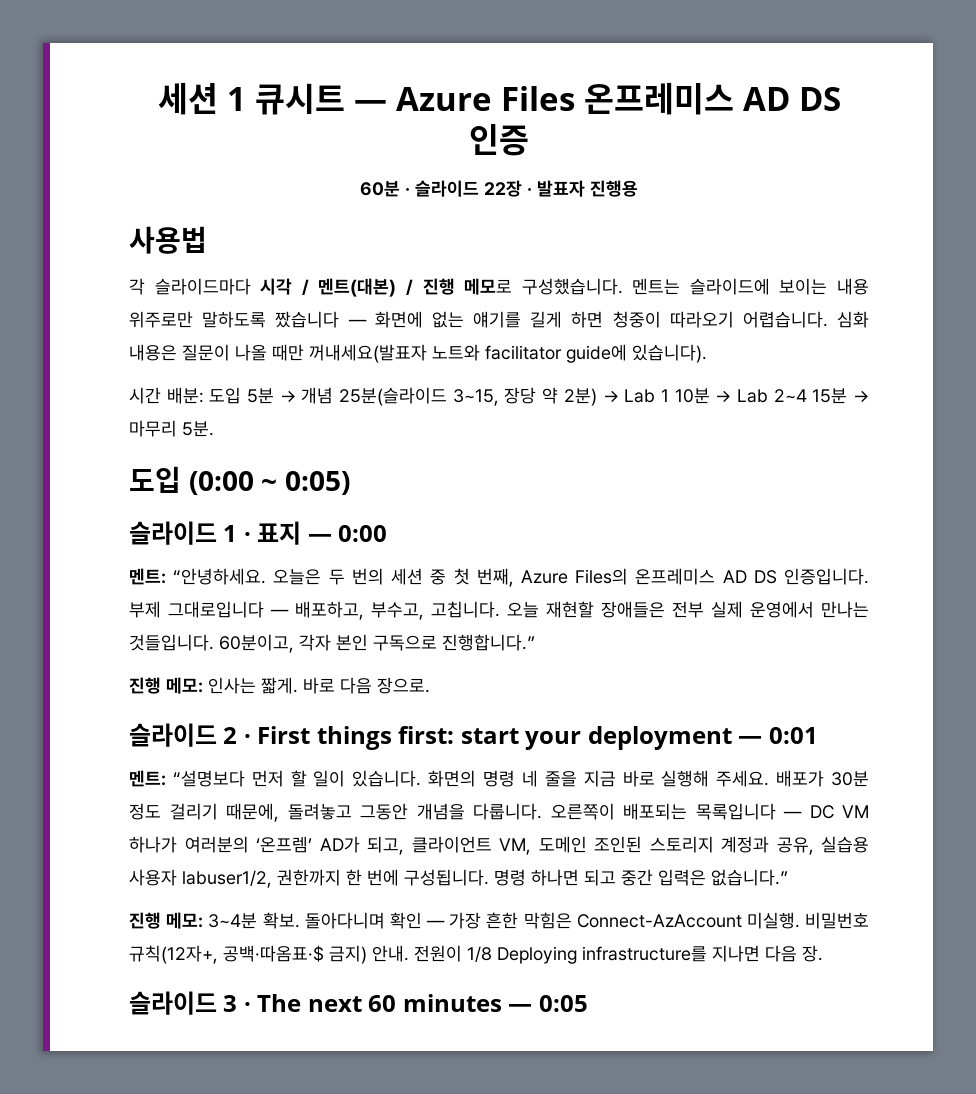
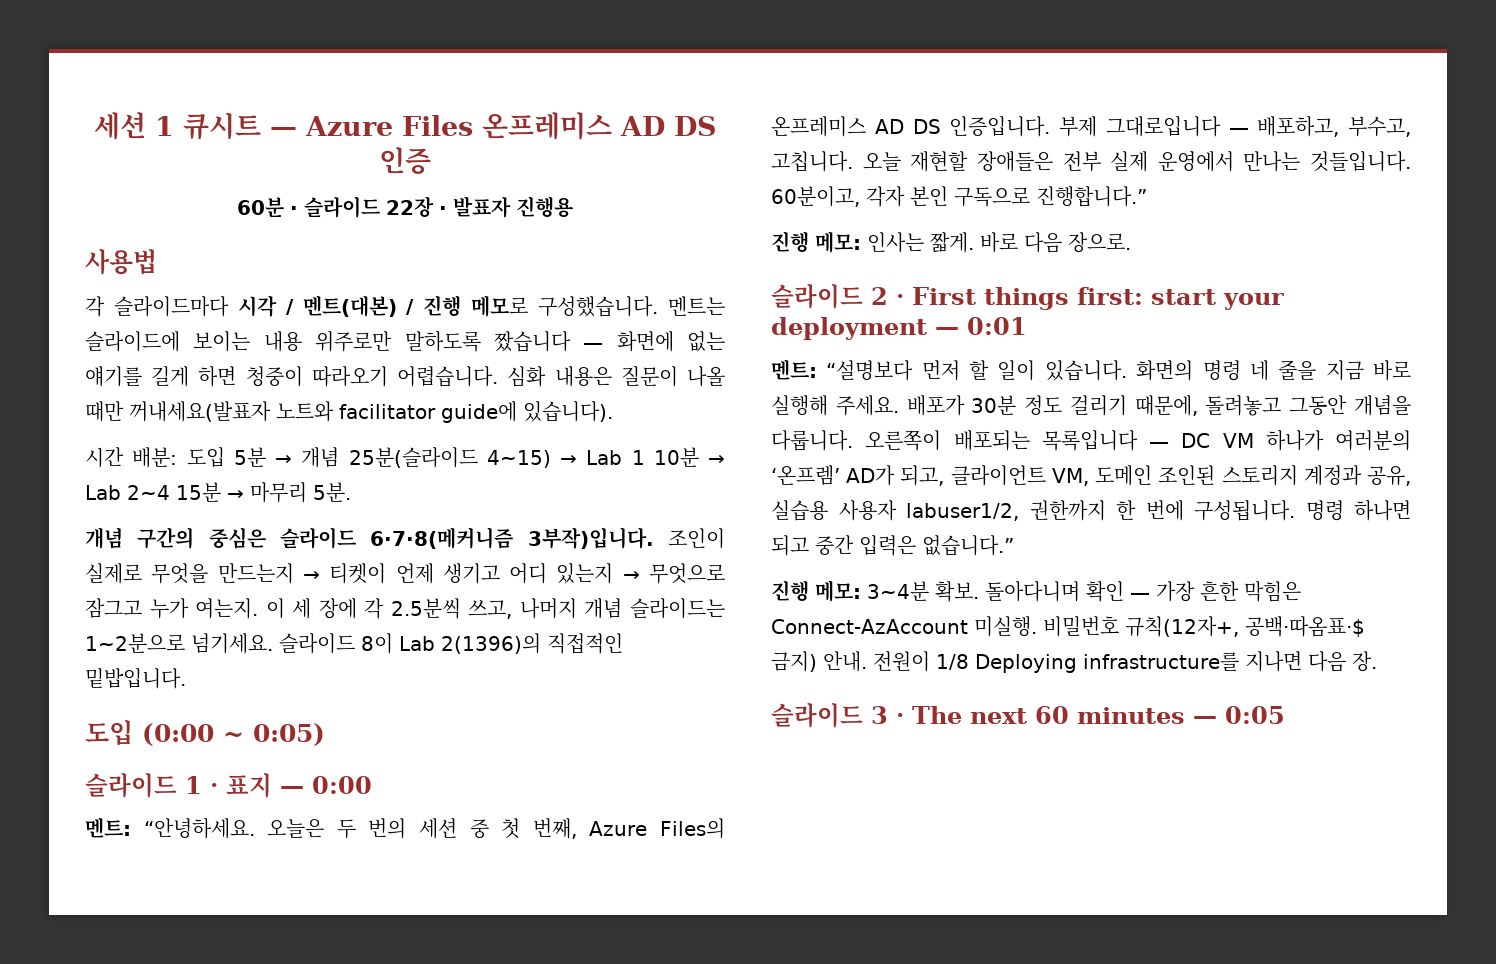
- 시간 배분: 도입 5분 → 개념 25분(슬라이드 3~15, 장당 약 2분) → Lab 1 10분 → Lab 2~4 15분 → 마무리 5분.
+ 시간 배분: 도입 5분 → 개념 25분(슬라이드 4~15) → Lab 1 10분 → Lab 2~4 15분 → 마무리 5분.
+ 개념 구간의 중심은 슬라이드 6·7·8(메커니즘 3부작)입니다. 조인이 실제로 무엇을 만드는지 → 티켓이 언제 생기고 어디 있는지 → 무엇으로 잠그고 누가 여는지. 이 세 장에 각 2.5분씩 쓰고, 나머지 개념 슬라이드는 1~2분으로 넘기세요. 슬라이드 8이 Lab 2(1396)의 직접적인 밑밥입니다.

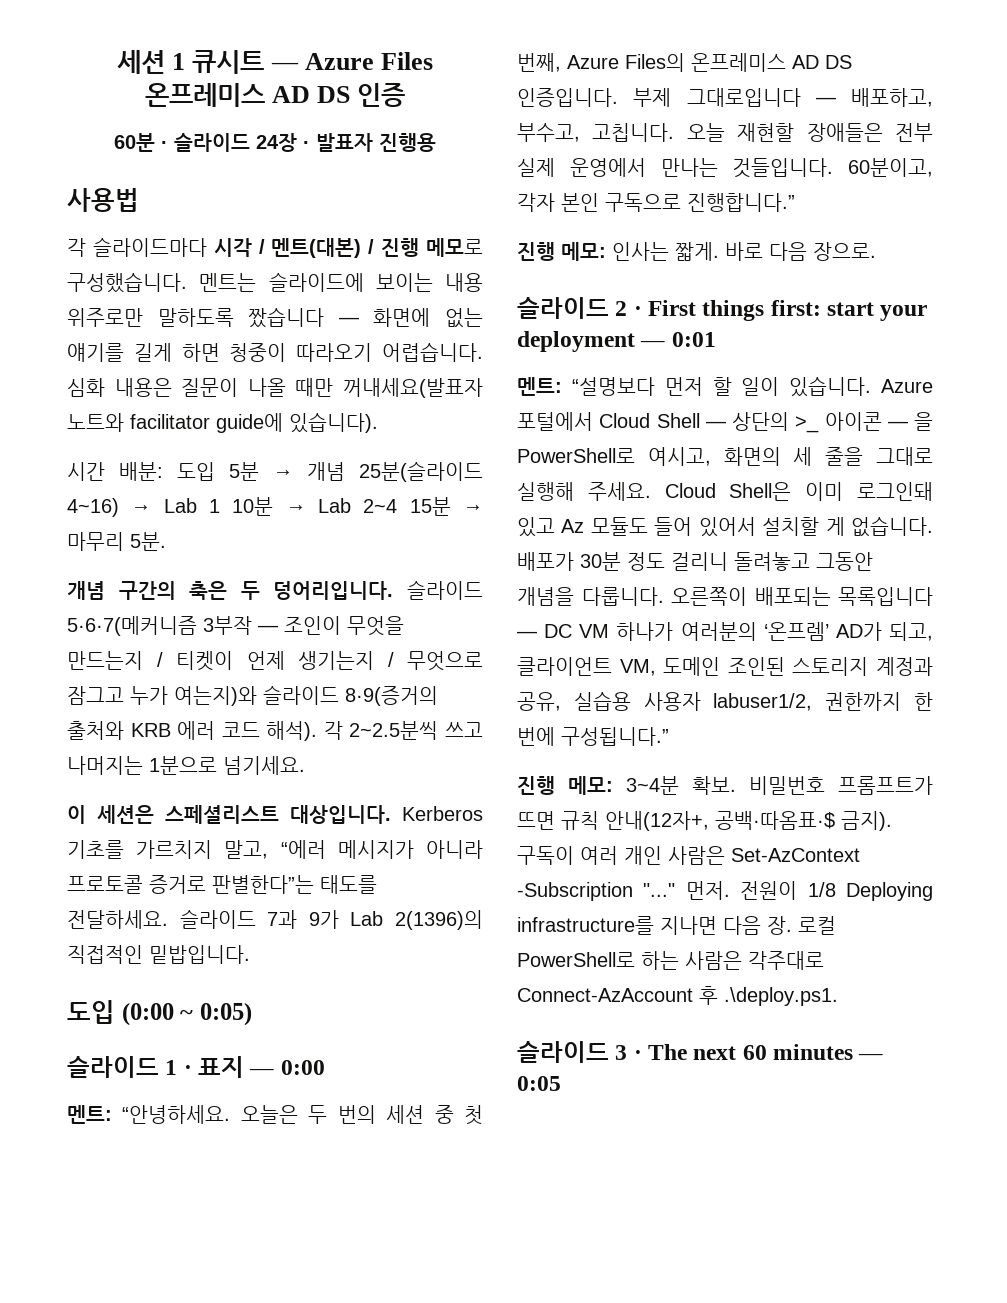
- 60분 · 슬라이드 22장 · 발표자 진행용
+ 60분 · 슬라이드 24장 · 발표자 진행용
- 시간 배분: 도입 5분 → 개념 25분(슬라이드 4~15) → Lab 1 10분 → Lab 2~4 15분 → 마무리 5분.
+ 시간 배분: 도입 5분 → 개념 25분(슬라이드 4~16) → Lab 1 10분 → Lab 2~4 15분 → 마무리 5분.
- 개념 구간의 중심은 슬라이드 6·7·8(메커니즘 3부작)입니다. 조인이 실제로 무엇을 만드는지 → 티켓이 언제 생기고 어디 있는지 → 무엇으로 잠그고 누가 여는지. 이 세 장에 각 2.5분씩 쓰고, 나머지 개념 슬라이드는 1~2분으로 넘기세요. 슬라이드 8이 Lab 2(1396)의 직접적인 밑밥입니다.
+ 개념 구간의 축은 두 덩어리입니다. 슬라이드 5·6·7(메커니즘 3부작 — 조인이 무엇을 만드는지 / 티켓이 언제 생기는지 / 무엇으로 잠그고 누가 여는지)와 슬라이드 8·9(증거의 출처와 KRB 에러 코드 해석). 각 2~2.5분씩 쓰고 나머지는 1분으로 넘기세요.
+ 이 세션은 스페셜리스트 대상입니다. Kerberos 기초를 가르치지 말고, “에러 메시지가 아니라 프로토콜 증거로 판별한다”는 태도를 전달하세요. 슬라이드 7과 9가 Lab 2(1396)의 직접적인 밑밥입니다.
- 화면의 명령 네 줄을 지금 바로 실행해 주세요.
+ Azure 포털에서 Cloud Shell — 상단의 >_ 아이콘 — 을 PowerShell로 여시고, 화면의 세 줄을 그대로 실행해 주세요. Cloud Shell은 이미 로그인돼 있고 Az 모듈도 들어 있어서 설치할 게 없습니다.
- 배포가 30분 정도 걸리기 때문에, 돌려놓고 그동안 개념을 다룹니다.
+ 배포가 30분 정도 걸리니 돌려놓고 그동안 개념을 다룹니다.
- 오른쪽이 배포되는 목록입니다 — DC VM 하나가 여러분의 ‘온프렘’ AD가 되고, 클라이언트 VM, 도메인 조인된 스토리지 계정과 공유, 실습용 사용자 labuser1/2, 권한까지 한 번에 구성됩니다. 명령 하나면 되고 중간 입력은 없습니다.”
- 진행 메모: 3~4분 확보. 돌아다니며 확인 — 가장 흔한 막힘은 Connect-AzAccount 미실행. 비밀번호 규칙(12자+, 공백·따옴표·$ 금지) 안내.
+ 오른쪽이 배포되는 목록입니다 — DC VM 하나가 여러분의 ‘온프렘’ AD가 되고, 클라이언트 VM, 도메인 조인된 스토리지 계정과 공유, 실습용 사용자 labuser1/2, 권한까지 한 번에 구성됩니다.”
+ 진행 메모: 3~4분 확보. 비밀번호 프롬프트가 뜨면 규칙 안내(12자+, 공백·따옴표·$ 금지). 구독이 여러 개인 사람은 Set-AzContext -Subscription "..." 먼저.
+ 로컬 PowerShell로 하는 사람은 각주대로 Connect-AzAccount 후 .\deploy.ps1.

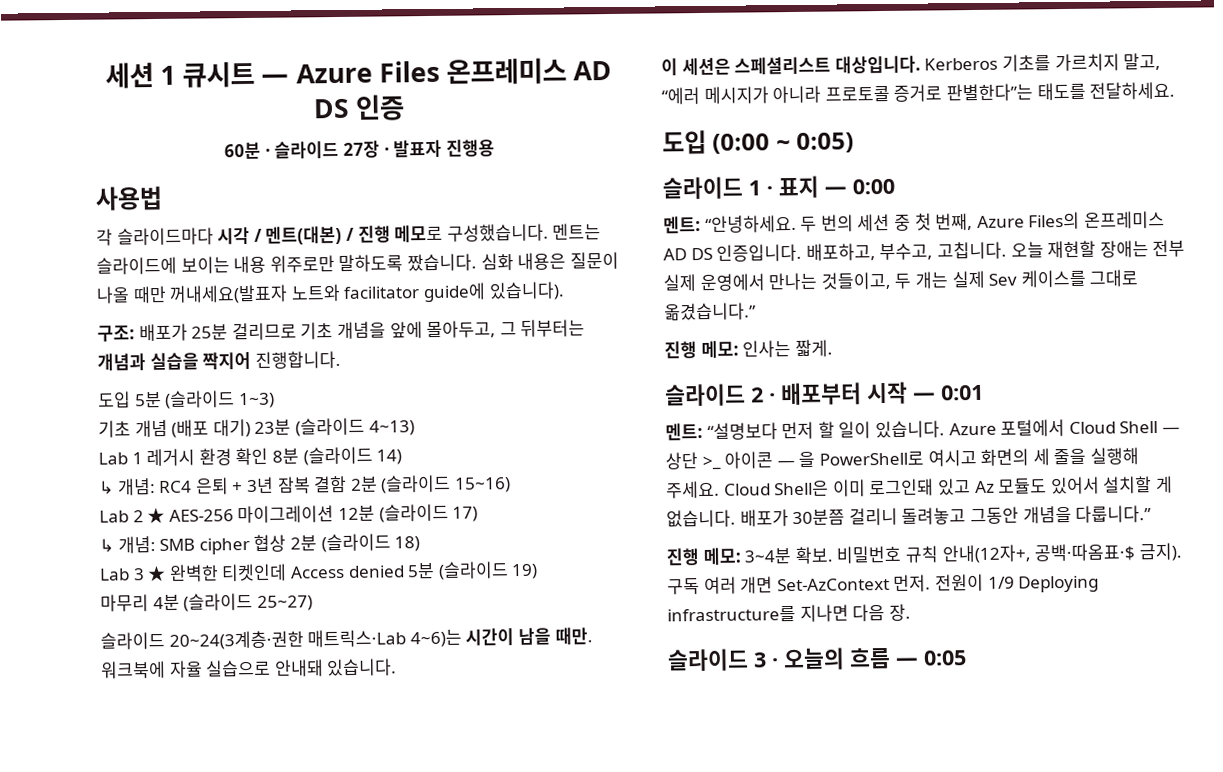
- 60분 · 슬라이드 24장 · 발표자 진행용
+ 60분 · 슬라이드 27장 · 발표자 진행용
- 멘트는 슬라이드에 보이는 내용 위주로만 말하도록 짰습니다 — 화면에 없는 얘기를 길게 하면 청중이 따라오기 어렵습니다.
+ 멘트는 슬라이드에 보이는 내용 위주로만 말하도록 짰습니다.
- 시간 배분: 도입 5분 → 개념 25분(슬라이드 4~16) → Lab 1 10분 → Lab 2~4 15분 → 마무리 5분.
- 개념 구간의 축은 두 덩어리입니다. 슬라이드 5·6·7(메커니즘 3부작 — 조인이 무엇을 만드는지 / 티켓이 언제 생기는지 / 무엇으로 잠그고 누가 여는지)와 슬라이드 8·9(증거의 출처와 KRB 에러 코드 해석). 각 2~2.5분씩 쓰고 나머지는 1분으로 넘기세요.
+ 구조: 배포가 25분 걸리므로 기초 개념을 앞에 몰아두고, 그 뒤부터는 개념과 실습을 짝지어 진행합니다.
+ 도입 5분 (슬라이드 1~3)
+ 기초 개념 (배포 대기) 23분 (슬라이드 4~13)
+ Lab 1 레거시 환경 확인 8분 (슬라이드 14)
+ ↳ 개념: RC4 은퇴 + 3년 잠복 결함 2분 (슬라이드 15~16)
+ Lab 2 ★ AES-256 마이그레이션 12분 (슬라이드 17)
+ ↳ 개념: SMB cipher 협상 2분 (슬라이드 18)
+ Lab 3 ★ 완벽한 티켓인데 Access denied 5분 (슬라이드 19)
+ 마무리 4분 (슬라이드 25~27)
+ 슬라이드 20~24(3계층·권한 매트릭스·Lab 4~6)는 시간이 남을 때만. 워크북에 자율 실습으로 안내돼 있습니다.
- 슬라이드 7과 9가 Lab 2(1396)의 직접적인 밑밥입니다.
- 오늘은 두 번의 세션 중 첫 번째, Azure Files의 온프레미스 AD DS 인증입니다.
+ 두 번의 세션 중 첫 번째, Azure Files의 온프레미스 AD DS 인증입니다.
- 부제 그대로입니다 — 배포하고, 부수고, 고칩니다.
+ 배포하고, 부수고, 고칩니다.
- 오늘 재현할 장애들은 전부 실제 운영에서 만나는 것들입니다. 60분이고, 각자 본인 구독으로 진행합니다.”
+ 오늘 재현할 장애는 전부 실제 운영에서 만나는 것들이고, 두 개는 실제 Sev 케이스를 그대로 옮겼습니다.”
- 바로 다음 장으로.
- 슬라이드 2 · First things first: start your deployment — 0:01
+ 슬라이드 2 · 배포부터 시작 — 0:01
- Azure 포털에서 Cloud Shell — 상단의 >_ 아이콘 — 을 PowerShell로 여시고, 화면의 세 줄을 그대로 실행해 주세요.
+ Azure 포털에서 Cloud Shell — 상단 >_ 아이콘 — 을 PowerShell로 여시고 화면의 세 줄을 실행해 주세요.
- Cloud Shell은 이미 로그인돼 있고 Az 모듈도 들어 있어서 설치할 게 없습니다.
+ Cloud Shell은 이미 로그인돼 있고 Az 모듈도 있어서 설치할 게 없습니다.
- 배포가 30분 정도 걸리니 돌려놓고 그동안 개념을 다룹니다. 오른쪽이 배포되는 목록입니다 — DC VM 하나가 여러분의 ‘온프렘’ AD가 되고, 클라이언트 VM, 도메인 조인된 스토리지 계정과 공유, 실습용 사용자 labuser1/2, 권한까지 한 번에 구성됩니다.”
+ 배포가 30분쯤 걸리니 돌려놓고 그동안 개념을 다룹니다.”
- 비밀번호 프롬프트가 뜨면 규칙 안내(12자+, 공백·따옴표·$ 금지).
+ 비밀번호 규칙 안내(12자+, 공백·따옴표·$ 금지).
- 구독이 여러 개인 사람은 Set-AzContext -Subscription "..." 먼저.
+ 구독 여러 개면 Set-AzContext 먼저.
- 전원이 1/8 Deploying infrastructure를 지나면 다음 장. 로컬 PowerShell로 하는 사람은 각주대로 Connect-AzAccount 후 .\deploy.ps1.
+ 전원이 1/9 Deploying infrastructure를 지나면 다음 장.
- 슬라이드 3 · The next 60 minutes — 0:05
+ 슬라이드 3 · 오늘의 흐름 — 0:05

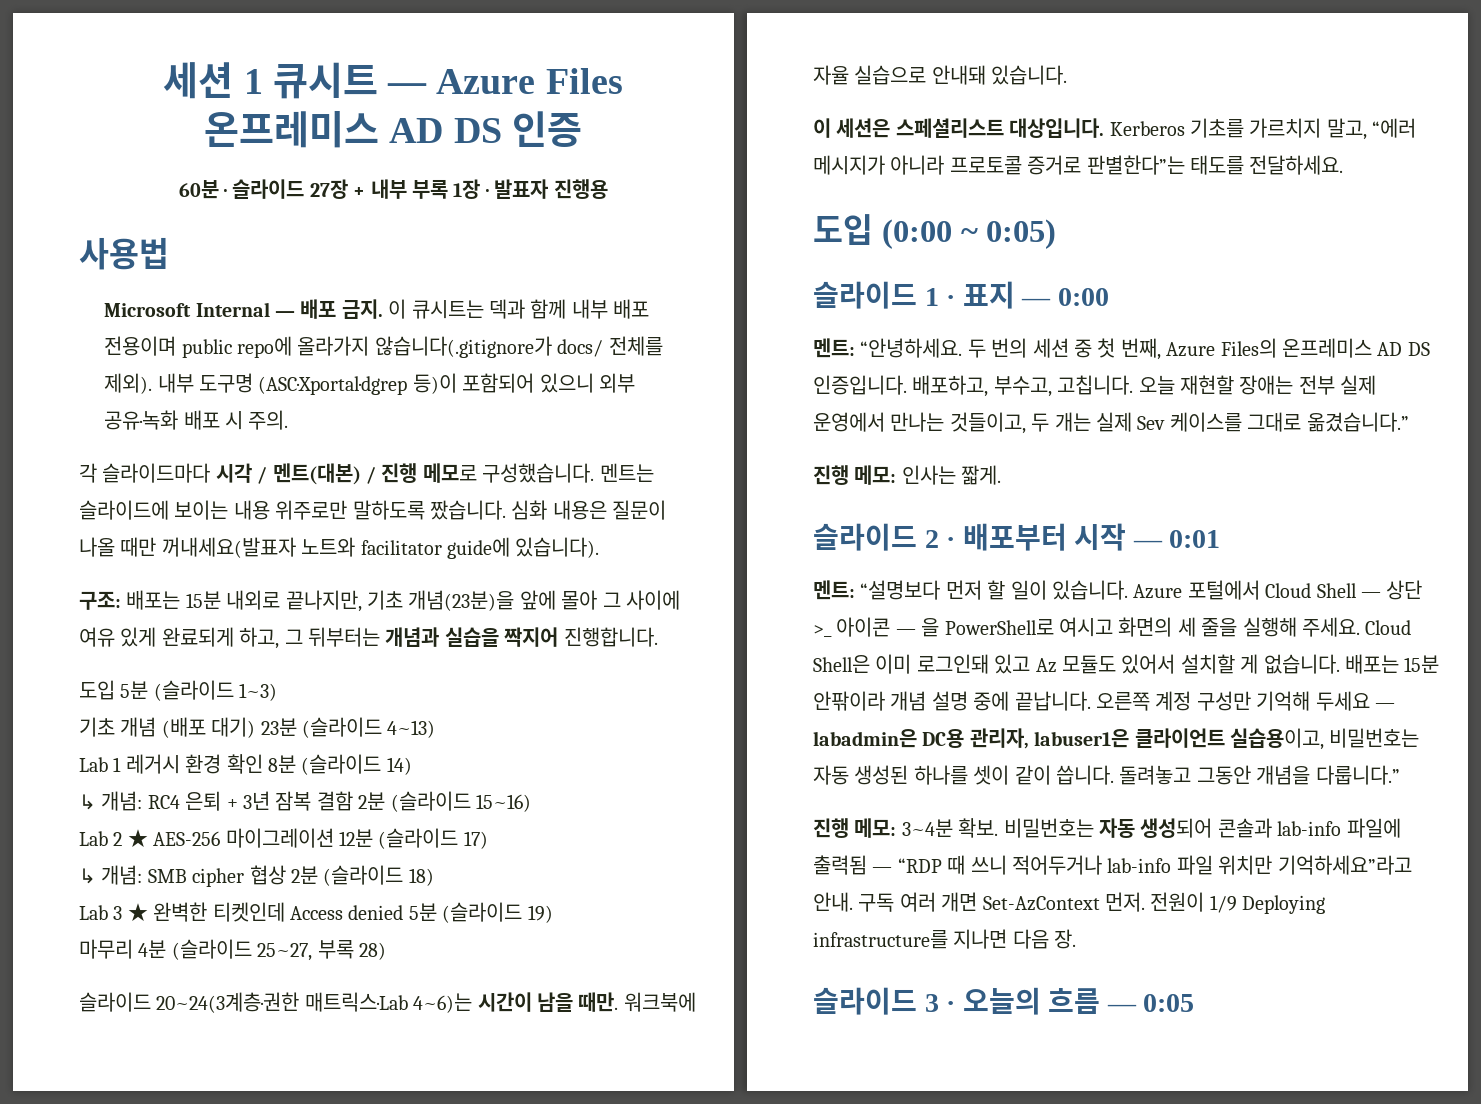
- 60분 · 슬라이드 27장 · 발표자 진행용
+ 60분 · 슬라이드 27장 + 내부 부록 1장 · 발표자 진행용
+ Microsoft Internal — 배포 금지. 이 큐시트는 덱과 함께 내부 배포 전용이며 public repo에 올라가지 않습니다(.gitignore가 docs/ 전체를 제외). 내부 도구명 (ASC·Xportal·dgrep 등)이 포함되어 있으니 외부 공유·녹화 배포 시 주의.
- 구조: 배포가 25분 걸리므로 기초 개념을 앞에 몰아두고, 그 뒤부터는 개념과 실습을 짝지어 진행합니다.
+ 구조: 배포는 15분 내외로 끝나지만, 기초 개념(23분)을 앞에 몰아 그 사이에 여유 있게 완료되게 하고, 그 뒤부터는 개념과 실습을 짝지어 진행합니다.
- 마무리 4분 (슬라이드 25~27)
+ 마무리 4분 (슬라이드 25~27, 부록 28)
- 배포가 30분쯤 걸리니 돌려놓고 그동안 개념을 다룹니다.”
+ 배포는 15분 안팎이라 개념 설명 중에 끝납니다. 오른쪽 계정 구성만 기억해 두세요 — labadmin은 DC용 관리자, labuser1은 클라이언트 실습용이고, 비밀번호는 자동 생성된 하나를 셋이 같이 씁니다. 돌려놓고 그동안 개념을 다룹니다.”
- 비밀번호 규칙 안내(12자+, 공백·따옴표·$ 금지).
+ 비밀번호는 자동 생성되어 콘솔과 lab-info 파일에 출력됨 — “RDP 때 쓰니 적어두거나 lab-info 파일 위치만 기억하세요”라고 안내.

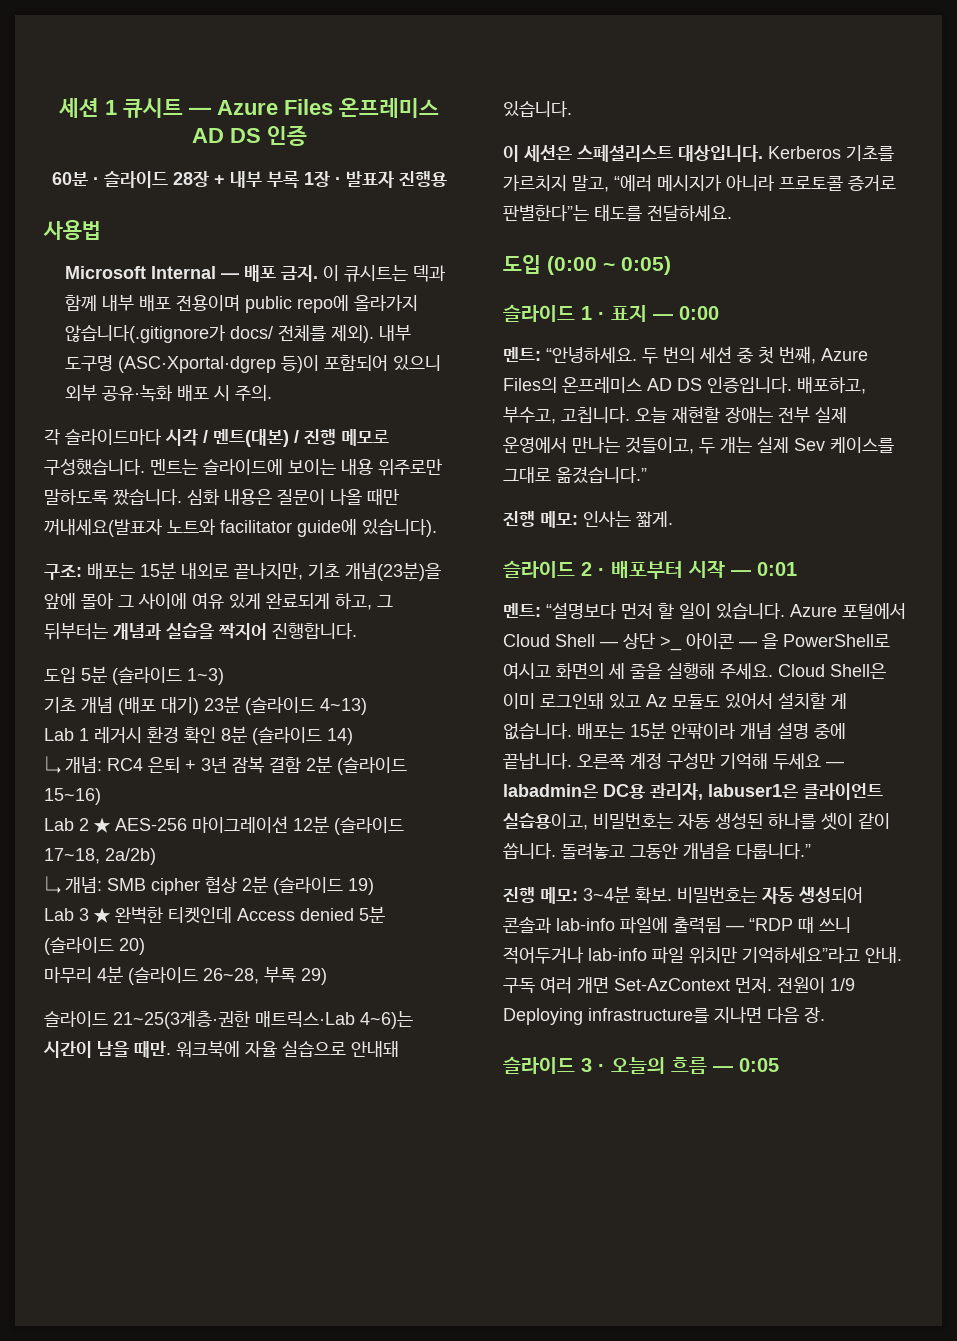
- 60분 · 슬라이드 27장 + 내부 부록 1장 · 발표자 진행용
+ 60분 · 슬라이드 28장 + 내부 부록 1장 · 발표자 진행용
- Lab 2 ★ AES-256 마이그레이션 12분 (슬라이드 17)
+ Lab 2 ★ AES-256 마이그레이션 12분 (슬라이드 17~18, 2a/2b)
- ↳ 개념: SMB cipher 협상 2분 (슬라이드 18)
+ ↳ 개념: SMB cipher 협상 2분 (슬라이드 19)
- Lab 3 ★ 완벽한 티켓인데 Access denied 5분 (슬라이드 19)
+ Lab 3 ★ 완벽한 티켓인데 Access denied 5분 (슬라이드 20)
- 마무리 4분 (슬라이드 25~27, 부록 28)
- 슬라이드 20~24(3계층·권한 매트릭스·Lab 4~6)는 시간이 남을 때만.
+ 마무리 4분 (슬라이드 26~28, 부록 29)
+ 슬라이드 21~25(3계층·권한 매트릭스·Lab 4~6)는 시간이 남을 때만.

